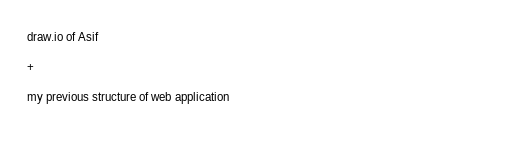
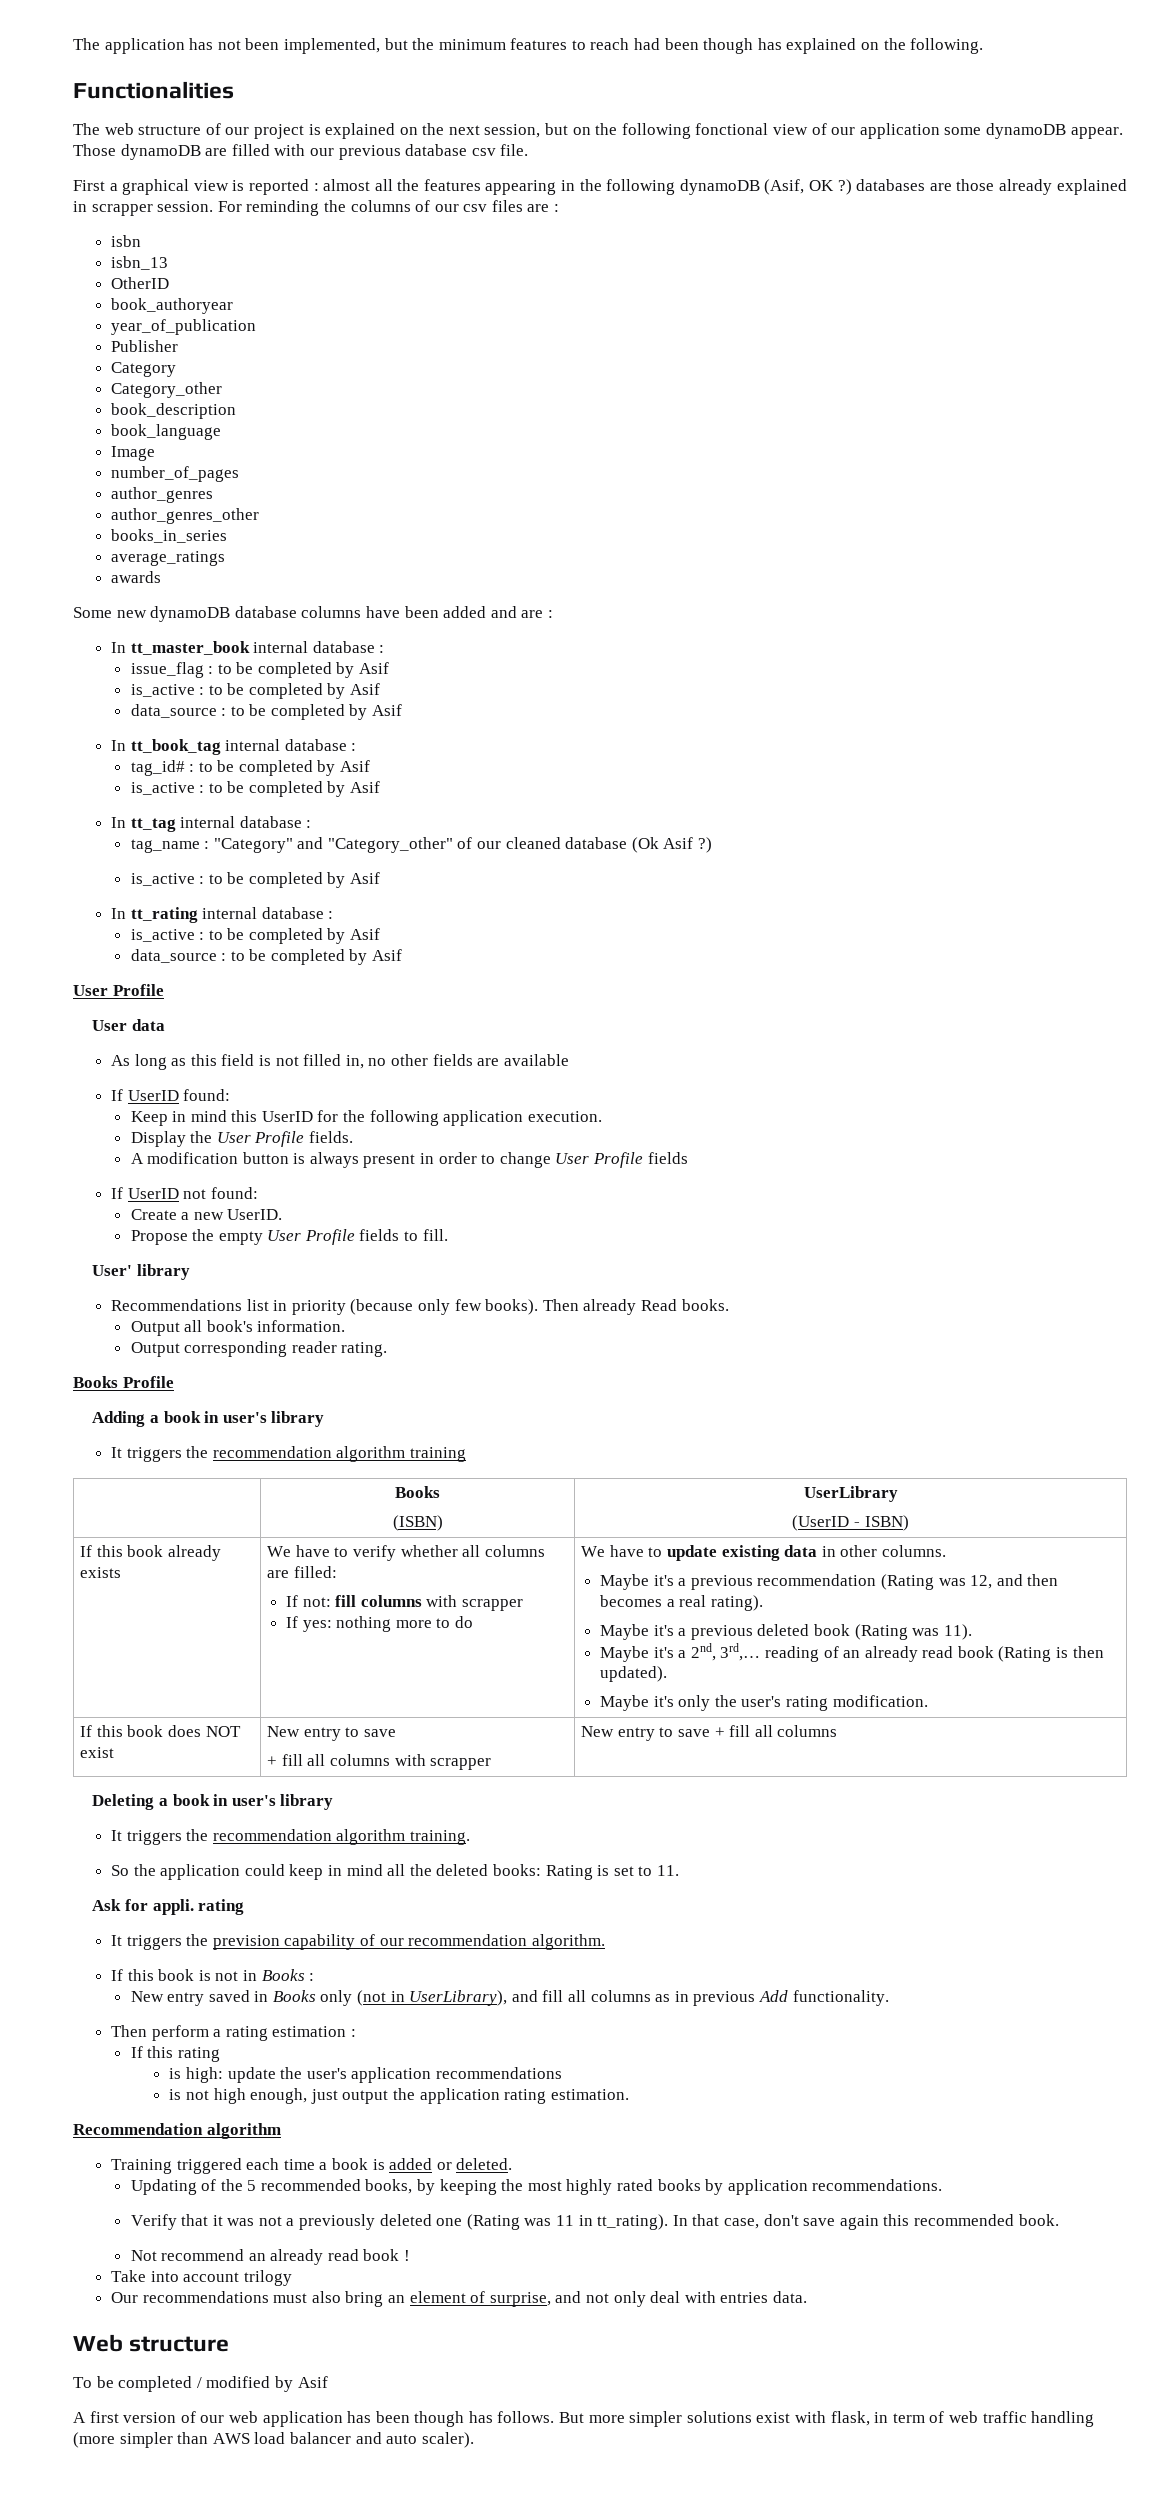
- draw.io of Asif
- +
- my previous structure of web application
+ The application has not been implemented, but the minimum features to reach had been though has explained on the following.
+ Functionalities
+ The web structure of our project is explained on the next session, but on the following fonctional view of our application some dynamoDB appear. Those dynamoDB are filled with our previous database csv file.
+ First a graphical view is reported : almost all the features appearing in the following dynamoDB (Asif, OK ?) databases are those already explained in scrapper session. For reminding the columns of our csv files are :
+ isbn
+ isbn_13
+ OtherID
+ book_authoryear
+ year_of_publication
+ Publisher
+ Category
+ Category_other
+ book_description
+ book_language
+ Image
+ number_of_pages
+ author_genres
+ author_genres_other
+ books_in_series
+ average_ratings
+ awards
+ Some new dynamoDB database columns have been added and are :
+ In tt_master_book internal database :
+ issue_flag : to be completed by Asif
+ is_active : to be completed by Asif
+ data_source : to be completed by Asif
+ In tt_book_tag internal database :
+ tag_id# : to be completed by Asif
+ is_active : to be completed by Asif
+ In tt_tag internal database :
+ tag_name : "Category" and "Category_other" of our cleaned database (Ok Asif ?)
+ is_active : to be completed by Asif
+ In tt_rating internal database :
+ is_active : to be completed by Asif
+ data_source : to be completed by Asif
+ User Profile
+ User data
+ As long as this field is not filled in, no other fields are available
+ If UserID found:
+ Keep in mind this UserID for the following application execution.
+ Display the User Profile fields.
+ A modification button is always present in order to change User Profile fields
+ If UserID not found:
+ Create a new UserID.
+ Propose the empty User Profile fields to fill.
+ User' library
+ Recommendations list in priority (because only few books). Then already Read books.
+ Output all book's information.
+ Output corresponding reader rating.
+ Books Profile
+ Adding a book in user's library
+ It triggers the recommendation algorithm training
+ | Books
+ (ISBN) | UserLibrary
+ (UserID - ISBN)
+ If this book already exists | We have to verify whether all columns are filled:
+ If not: fill columns with scrapper
+ If yes: nothing more to do | We have to update existing data in other columns.
+ Maybe it's a previous recommendation (Rating was 12, and then becomes a real rating).
+ Maybe it's a previous deleted book (Rating was 11).
+ Maybe it's a 2nd, 3rd,… reading of an already read book (Rating is then updated).
+ Maybe it's only the user's rating modification.
+ If this book does NOT exist | New entry to save
+ + fill all columns with scrapper | New entry to save + fill all columns
+ Deleting a book in user's library
+ It triggers the recommendation algorithm training.
+ So the application could keep in mind all the deleted books: Rating is set to 11.
+ Ask for appli. rating
+ It triggers the prevision capability of our recommendation algorithm.
+ If this book is not in Books :
+ New entry saved in Books only (not in UserLibrary), and fill all columns as in previous Add functionality.
+ Then perform a rating estimation :
+ If this rating
+ is high: update the user's application recommendations
+ is not high enough, just output the application rating estimation.
+ Recommendation algorithm
+ Training triggered each time a book is added or deleted.
+ Updating of the 5 recommended books, by keeping the most highly rated books by application recommendations.
+ Verify that it was not a previously deleted one (Rating was 11 in tt_rating). In that case, don't save again this recommended book.
+ Not recommend an already read book !
+ Take into account trilogy
+ Our recommendations must also bring an element of surprise, and not only deal with entries data.
+ Web structure
+ To be completed / modified by Asif
+ A first version of our web application has been though has follows. But more simpler solutions exist with flask, in term of web traffic handling (more simpler than AWS load balancer and auto scaler).

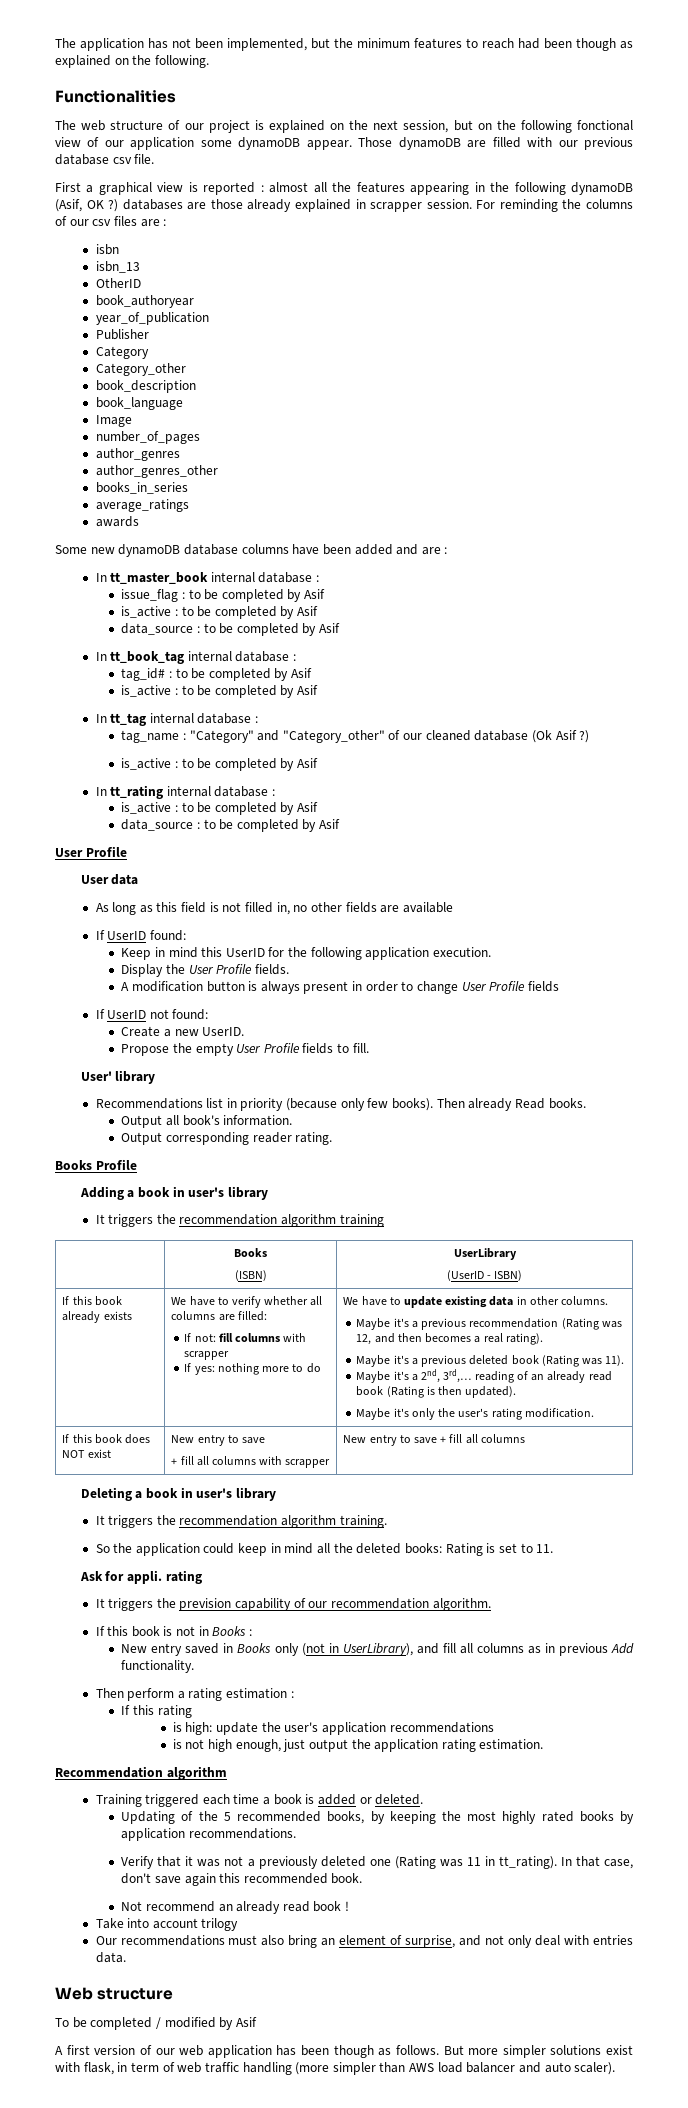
- The application has not been implemented, but the minimum features to reach had been though has explained on the following.
+ The application has not been implemented, but the minimum features to reach had been though as explained on the following.
- A first version of our web application has been though has follows.
+ A first version of our web application has been though as follows.

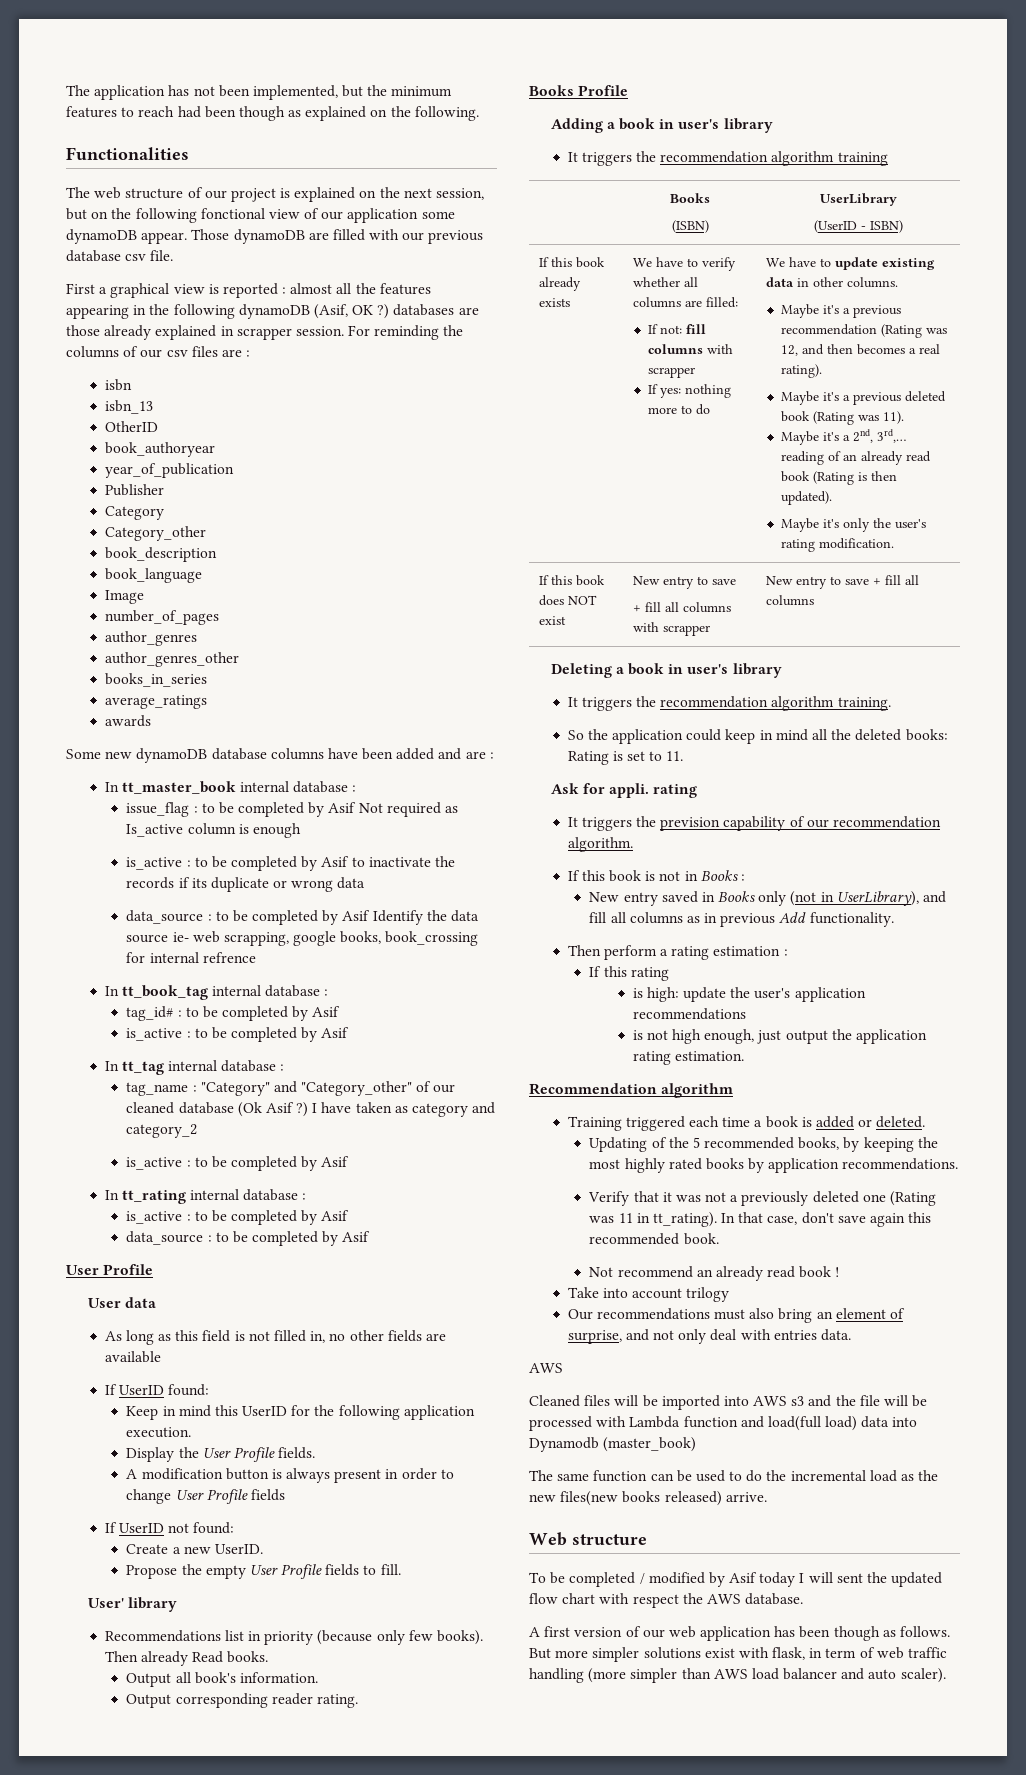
- issue_flag : to be completed by Asif
- is_active : to be completed by Asif
- data_source : to be completed by Asif
+ issue_flag : to be completed by Asif Not required as Is_active column is enough
+ is_active : to be completed by Asif to inactivate the records if its duplicate or wrong data
+ data_source : to be completed by Asif Identify the data source ie- web scrapping, google books, book_crossing for internal refrence
+ I have taken as category and category_2
  Our recommendations must also bring an element of surprise, and not only deal with entries data.
+ AWS
+ Cleaned files will be imported into AWS s3 and the file will be processed with Lambda function and load(full load) data into Dynamodb (master_book)
+ The same function can be used to do the incremental load as the new files(new books released) arrive.
- To be completed / modified by Asif
+ To be completed / modified by Asif today I will sent the updated flow chart with respect the AWS database.

